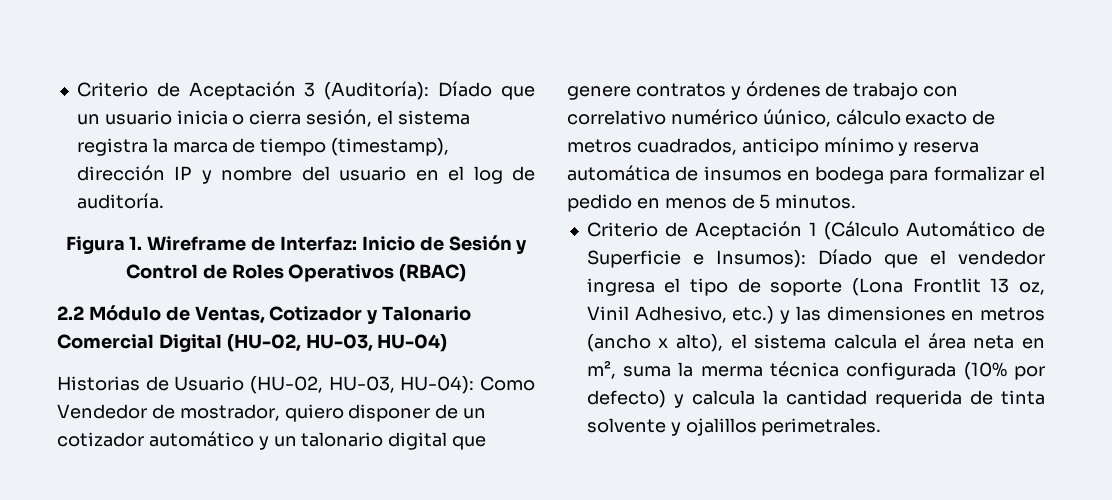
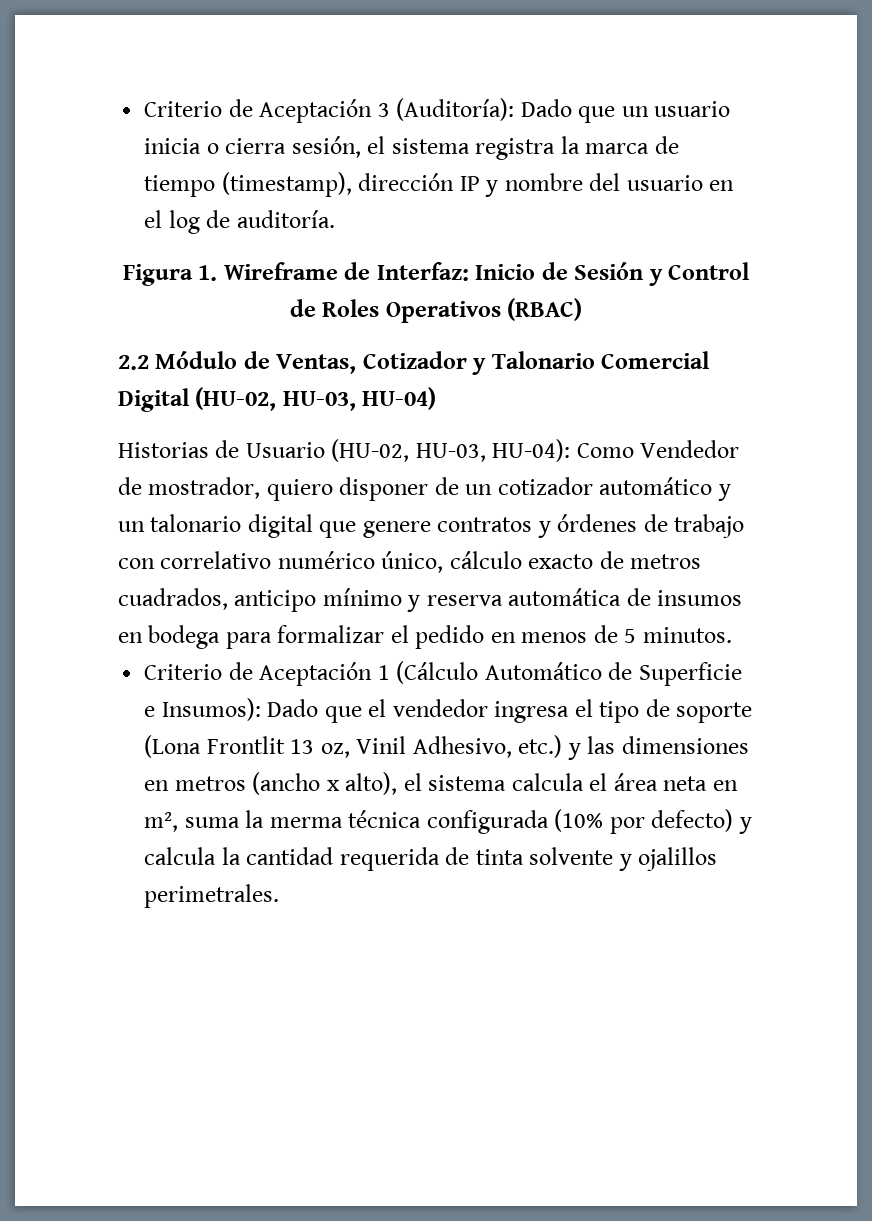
- Criterio de Aceptación 3 (Auditoría): Díado que un usuario inicia o cierra sesión, el sistema registra la marca de tiempo (timestamp), dirección IP y nombre del usuario en el log de auditoría.
+ Criterio de Aceptación 3 (Auditoría): Dado que un usuario inicia o cierra sesión, el sistema registra la marca de tiempo (timestamp), dirección IP y nombre del usuario en el log de auditoría.
- Historias de Usuario (HU-02, HU-03, HU-04): Como Vendedor de mostrador, quiero disponer de un cotizador automático y un talonario digital que genere contratos y órdenes de trabajo con correlativo numérico úúnico, cálculo exacto de metros cuadrados, anticipo mínimo y reserva automática de insumos en bodega para formalizar el pedido en menos de 5 minutos.
+ Historias de Usuario (HU-02, HU-03, HU-04): Como Vendedor de mostrador, quiero disponer de un cotizador automático y un talonario digital que genere contratos y órdenes de trabajo con correlativo numérico único, cálculo exacto de metros cuadrados, anticipo mínimo y reserva automática de insumos en bodega para formalizar el pedido en menos de 5 minutos.
- Criterio de Aceptación 1 (Cálculo Automático de Superficie e Insumos): Díado que el vendedor ingresa el tipo de soporte (Lona Frontlit 13 oz, Vinil Adhesivo, etc.) y las dimensiones en metros (ancho x alto), el sistema calcula el área neta en m², suma la merma técnica configurada (10% por defecto) y calcula la cantidad requerida de tinta solvente y ojalillos perimetrales.
+ Criterio de Aceptación 1 (Cálculo Automático de Superficie e Insumos): Dado que el vendedor ingresa el tipo de soporte (Lona Frontlit 13 oz, Vinil Adhesivo, etc.) y las dimensiones en metros (ancho x alto), el sistema calcula el área neta en m², suma la merma técnica configurada (10% por defecto) y calcula la cantidad requerida de tinta solvente y ojalillos perimetrales.

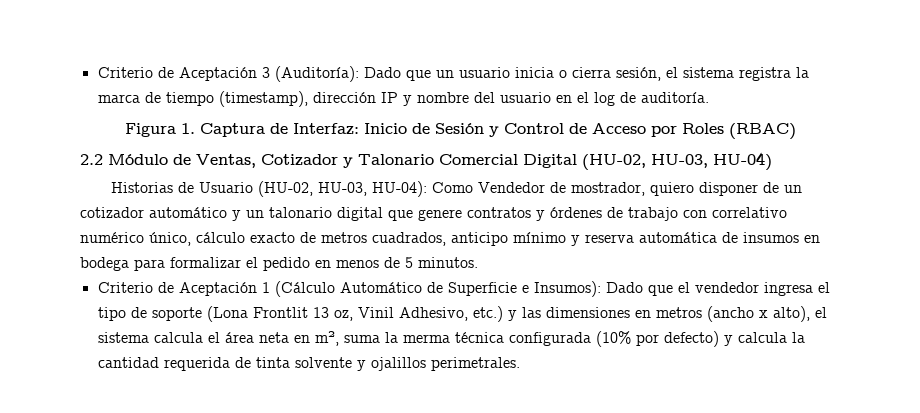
- Figura 1. Wireframe de Interfaz: Inicio de Sesión y Control de Roles Operativos (RBAC)
+ Figura 1. Captura de Interfaz: Inicio de Sesión y Control de Acceso por Roles (RBAC)

